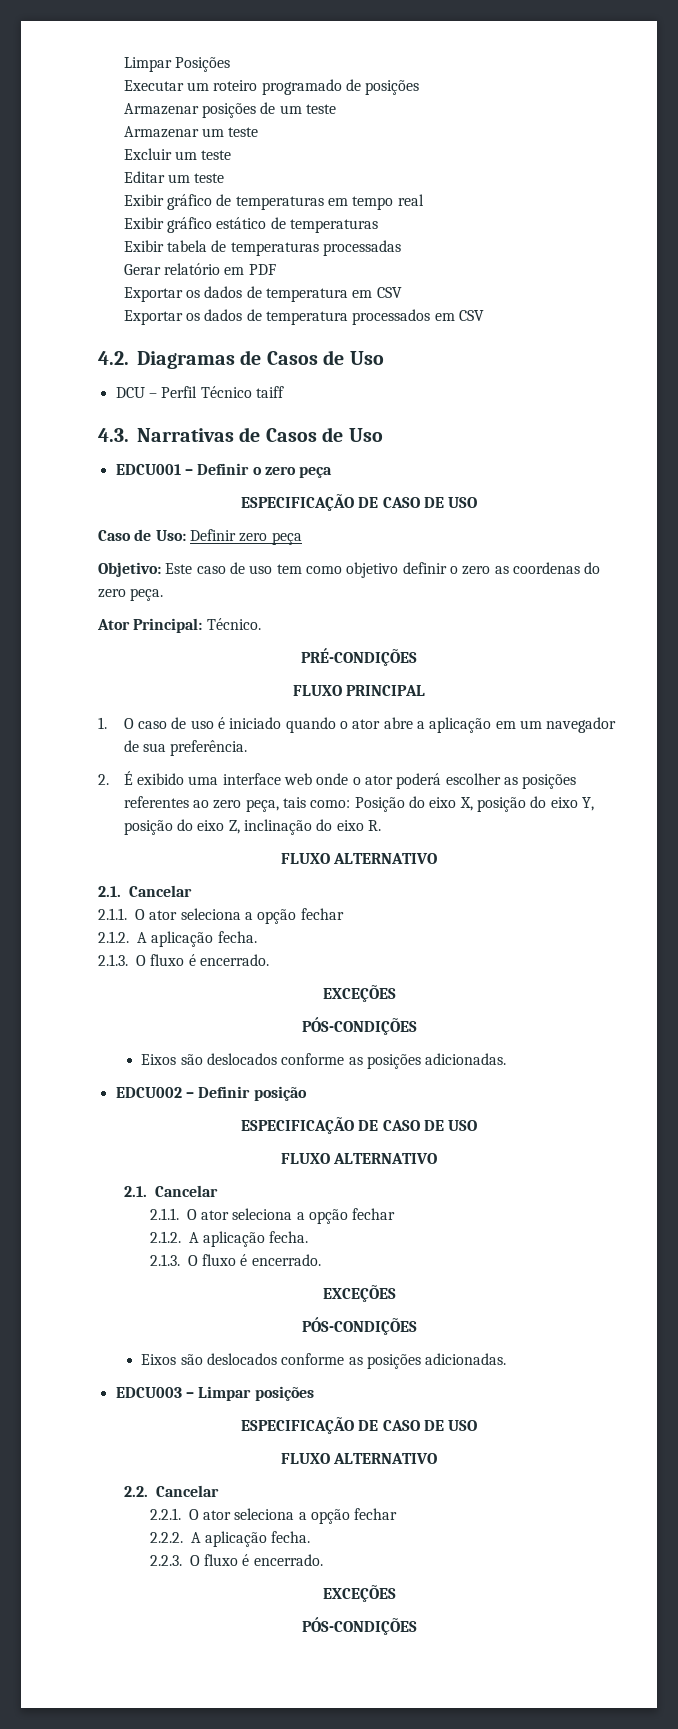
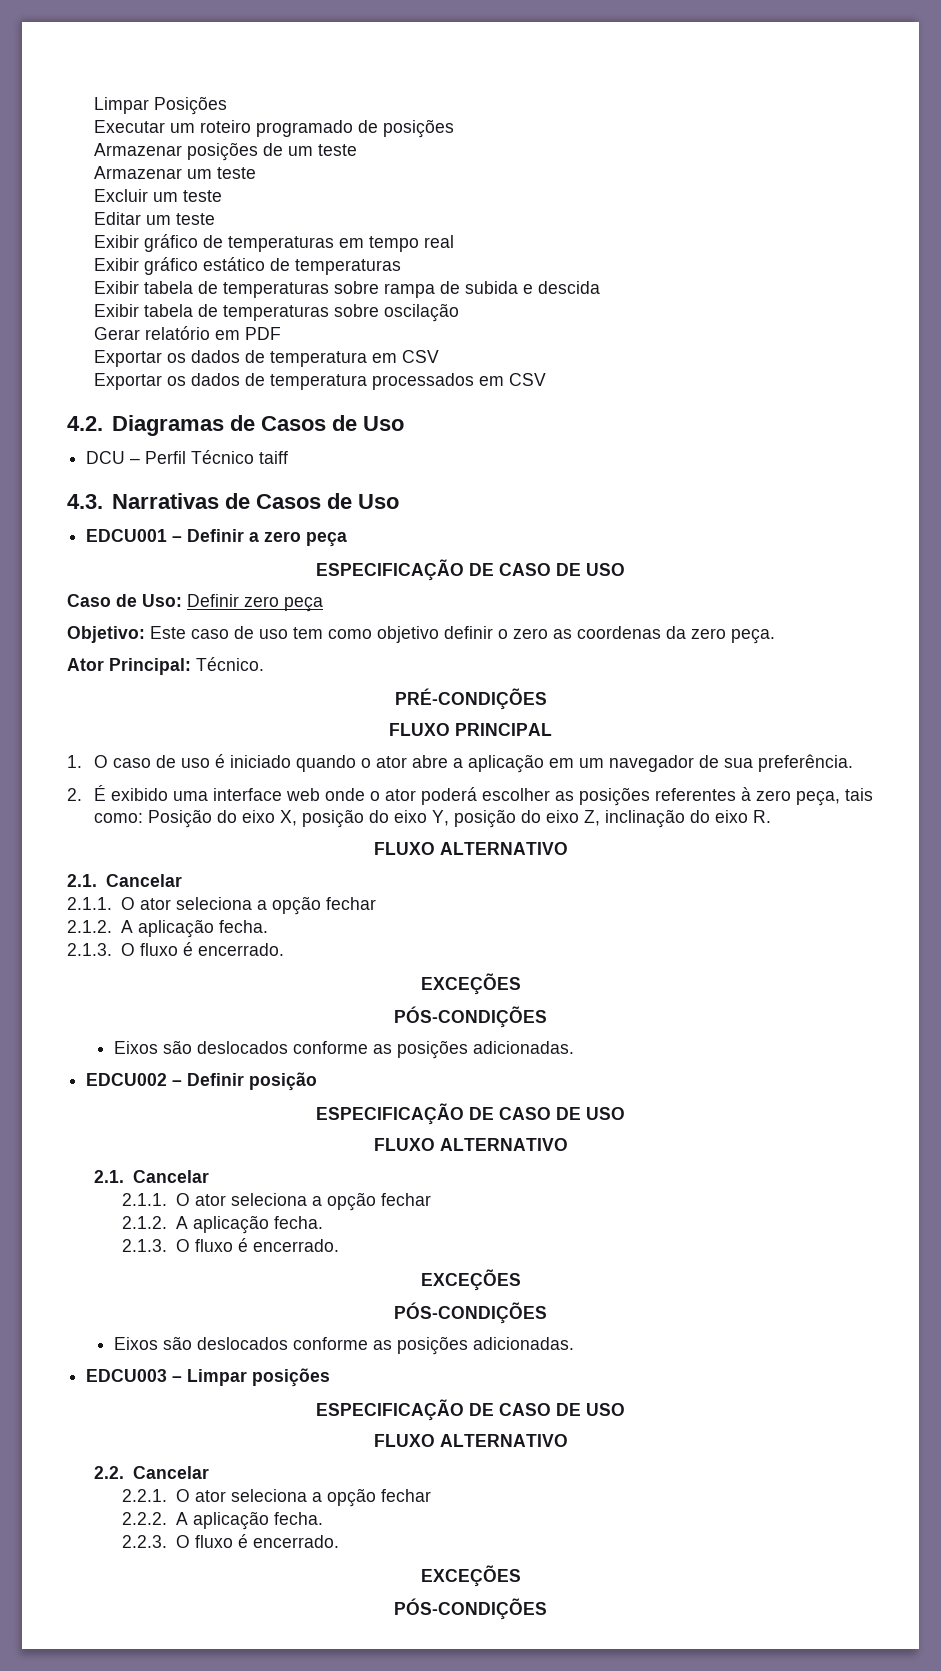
- Exibir tabela de temperaturas processadas
+ Exibir tabela de temperaturas sobre rampa de subida e descida
+ Exibir tabela de temperaturas sobre oscilação
- EDCU001 – Definir o zero peça
+ EDCU001 – Definir a zero peça
- Objetivo: Este caso de uso tem como objetivo definir o zero as coordenas do zero peça.
+ Objetivo: Este caso de uso tem como objetivo definir o zero as coordenas da zero peça.
- 2. É exibido uma interface web onde o ator poderá escolher as posições referentes ao zero peça, tais como: Posição do eixo X, posição do eixo Y, posição do eixo Z, inclinação do eixo R.
+ 2. É exibido uma interface web onde o ator poderá escolher as posições referentes à zero peça, tais como: Posição do eixo X, posição do eixo Y, posição do eixo Z, inclinação do eixo R.

